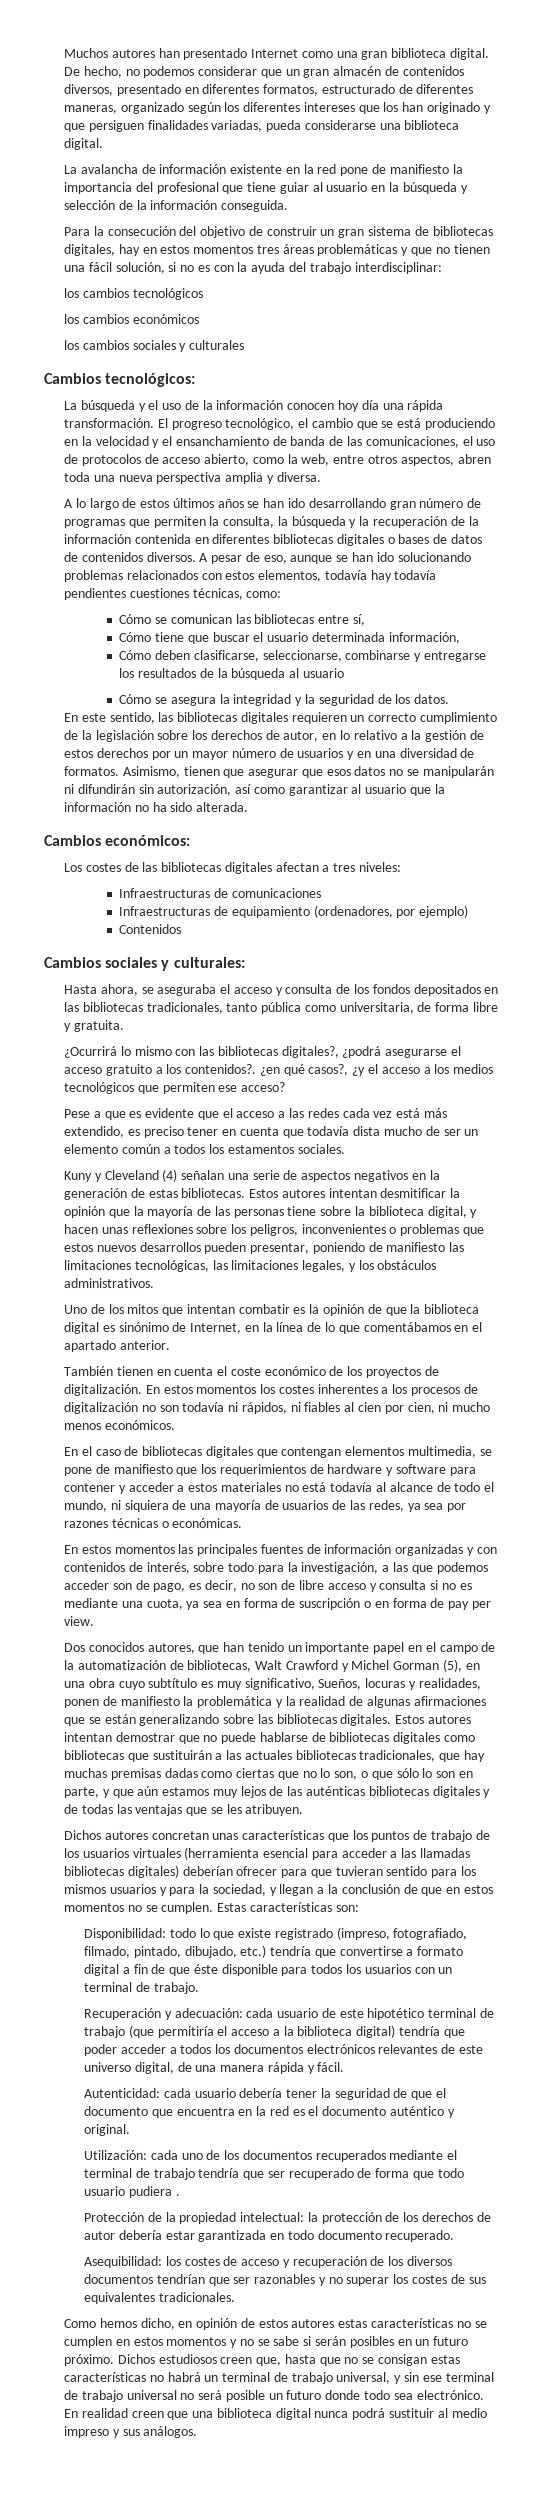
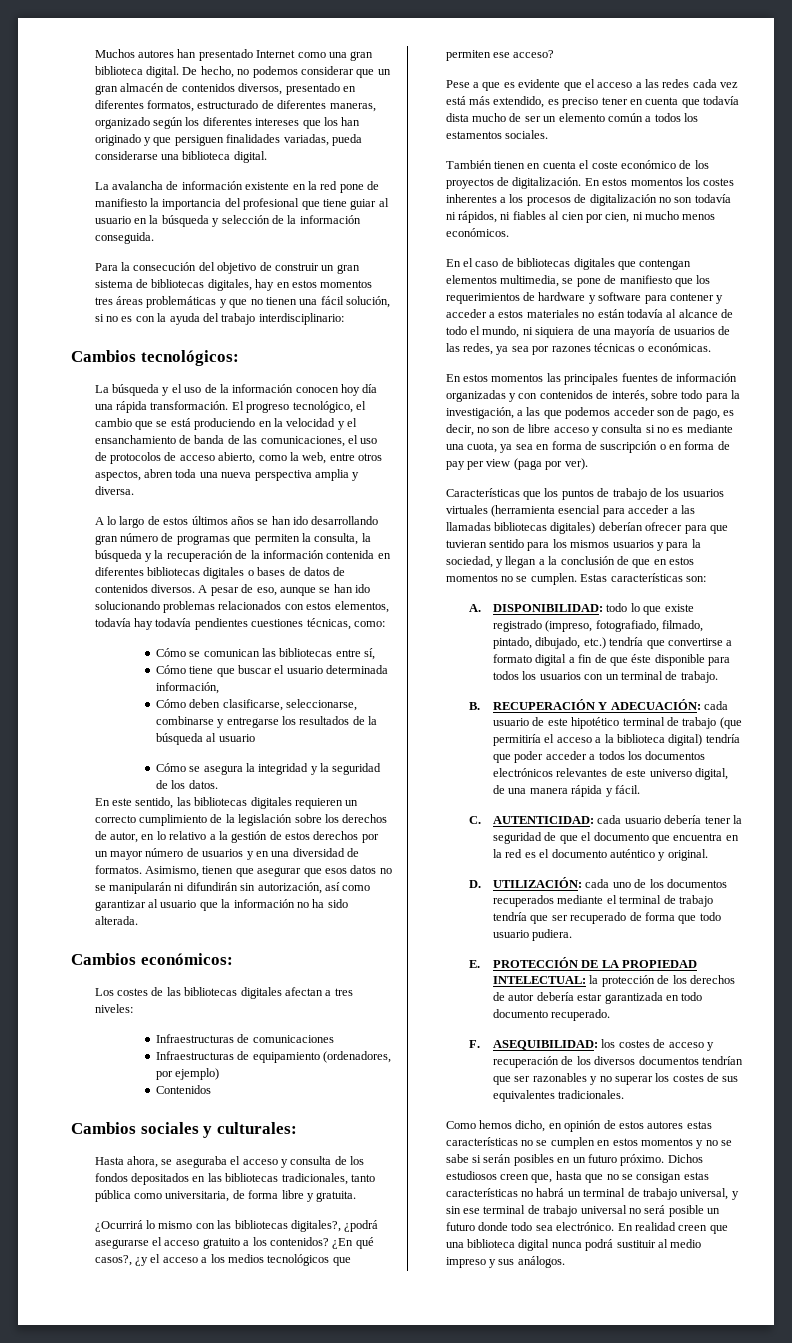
- Para la consecución del objetivo de construir un gran sistema de bibliotecas digitales, hay en estos momentos tres áreas problemáticas y que no tienen una fácil solución, si no es con la ayuda del trabajo interdisciplinar:
- los cambios tecnológicos
- los cambios económicos
- los cambios sociales y culturales
+ Para la consecución del objetivo de construir un gran sistema de bibliotecas digitales, hay en estos momentos tres áreas problemáticas y que no tienen una fácil solución, si no es con la ayuda del trabajo interdisciplinario:
- ¿Ocurrirá lo mismo con las bibliotecas digitales?, ¿podrá asegurarse el acceso gratuito a los contenidos?. ¿en qué casos?, ¿y el acceso a los medios tecnológicos que permiten ese acceso?
+ ¿Ocurrirá lo mismo con las bibliotecas digitales?, ¿podrá asegurarse el acceso gratuito a los contenidos? ¿En qué casos?, ¿y el acceso a los medios tecnológicos que permiten ese acceso?
- Kuny y Cleveland (4) señalan una serie de aspectos negativos en la generación de estas bibliotecas. Estos autores intentan desmitificar la opinión que la mayoría de las personas tiene sobre la biblioteca digital, y hacen unas reflexiones sobre los peligros, inconvenientes o problemas que estos nuevos desarrollos pueden presentar, poniendo de manifiesto las limitaciones tecnológicas, las limitaciones legales, y los obstáculos administrativos.
- Uno de los mitos que intentan combatir es la opinión de que la biblioteca digital es sinónimo de Internet, en la línea de lo que comentábamos en el apartado anterior.
- En el caso de bibliotecas digitales que contengan elementos multimedia, se pone de manifiesto que los requerimientos de hardware y software para contener y acceder a estos materiales no está todavía al alcance de todo el mundo, ni siquiera de una mayoría de usuarios de las redes, ya sea por razones técnicas o económicas.
+ En el caso de bibliotecas digitales que contengan elementos multimedia, se pone de manifiesto que los requerimientos de hardware y software para contener y acceder a estos materiales no están todavía al alcance de todo el mundo, ni siquiera de una mayoría de usuarios de las redes, ya sea por razones técnicas o económicas.
- En estos momentos las principales fuentes de información organizadas y con contenidos de interés, sobre todo para la investigación, a las que podemos acceder son de pago, es decir, no son de libre acceso y consulta si no es mediante una cuota, ya sea en forma de suscripción o en forma de pay per view.
- Dos conocidos autores, que han tenido un importante papel en el campo de la automatización de bibliotecas, Walt Crawford y Michel Gorman (5), en una obra cuyo subtítulo es muy significativo, Sueños, locuras y realidades, ponen de manifiesto la problemática y la realidad de algunas afirmaciones que se están generalizando sobre las bibliotecas digitales. Estos autores intentan demostrar que no puede hablarse de bibliotecas digitales como bibliotecas que sustituirán a las actuales bibliotecas tradicionales, que hay muchas premisas dadas como ciertas que no lo son, o que sólo lo son en parte, y que aún estamos muy lejos de las auténticas bibliotecas digitales y de todas las ventajas que se les atribuyen.
- Dichos autores concretan unas características que los puntos de trabajo de los usuarios virtuales (herramienta esencial para acceder a las llamadas bibliotecas digitales) deberían ofrecer para que tuvieran sentido para los mismos usuarios y para la sociedad, y llegan a la conclusión de que en estos momentos no se cumplen.
+ En estos momentos las principales fuentes de información organizadas y con contenidos de interés, sobre todo para la investigación, a las que podemos acceder son de pago, es decir, no son de libre acceso y consulta si no es mediante una cuota, ya sea en forma de suscripción o en forma de pay per view (paga por ver).
+ Características que los puntos de trabajo de los usuarios virtuales (herramienta esencial para acceder a las llamadas bibliotecas digitales) deberían ofrecer para que tuvieran sentido para los mismos usuarios y para la sociedad, y llegan a la conclusión de que en estos momentos no se cumplen.
- Disponibilidad: todo lo que existe registrado (impreso, fotografiado, filmado, pintado, dibujado, etc.) tendría que convertirse a formato digital a fin de que éste disponible para todos los usuarios con un terminal de trabajo.
+ A. DISPONIBILIDAD: todo lo que existe registrado (impreso, fotografiado, filmado, pintado, dibujado, etc.) tendría que convertirse a formato digital a fin de que éste disponible para todos los usuarios con un terminal de trabajo.
- Recuperación y adecuación: cada usuario de este hipotético terminal de trabajo (que permitiría el acceso a la biblioteca digital) tendría que poder acceder a todos los documentos electrónicos relevantes de este universo digital, de una manera rápida y fácil.
+ B. RECUPERACIÓN Y ADECUACIÓN: cada usuario de este hipotético terminal de trabajo (que permitiría el acceso a la biblioteca digital) tendría que poder acceder a todos los documentos electrónicos relevantes de este universo digital, de una manera rápida y fácil.
- Autenticidad: cada usuario debería tener la seguridad de que el documento que encuentra en la red es el documento auténtico y original.
+ C. AUTENTICIDAD: cada usuario debería tener la seguridad de que el documento que encuentra en la red es el documento auténtico y original.
- Utilización: cada uno de los documentos recuperados mediante el terminal de trabajo tendría que ser recuperado de forma que todo usuario pudiera .
- Protección de la propiedad intelectual: la protección de los derechos de autor debería estar garantizada en todo documento recuperado.
+ D. UTILIZACIÓN: cada uno de los documentos recuperados mediante el terminal de trabajo tendría que ser recuperado de forma que todo usuario pudiera.
+ E. PROTECCIÓN DE LA PROPIEDAD INTELECTUAL: la protección de los derechos de autor debería estar garantizada en todo documento recuperado.
- Asequibilidad: los costes de acceso y recuperación de los diversos documentos tendrían que ser razonables y no superar los costes de sus equivalentes tradicionales.
+ F. ASEQUIBILIDAD: los costes de acceso y recuperación de los diversos documentos tendrían que ser razonables y no superar los costes de sus equivalentes tradicionales.

